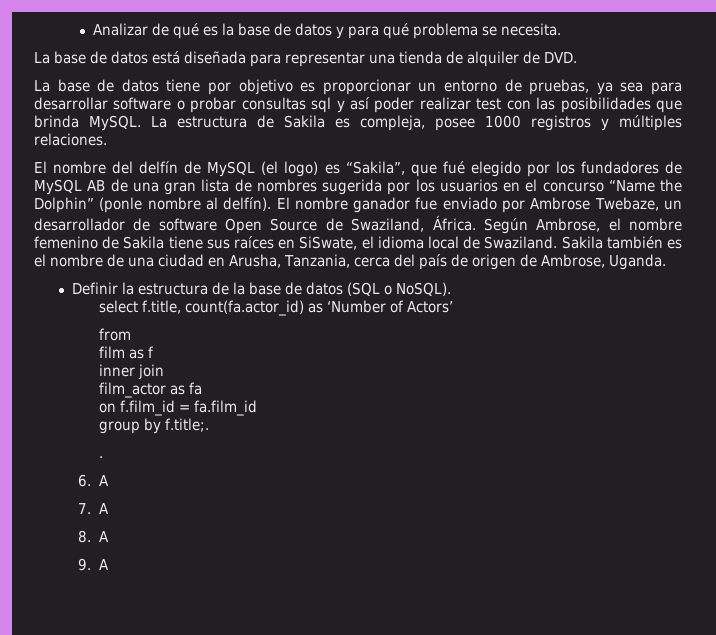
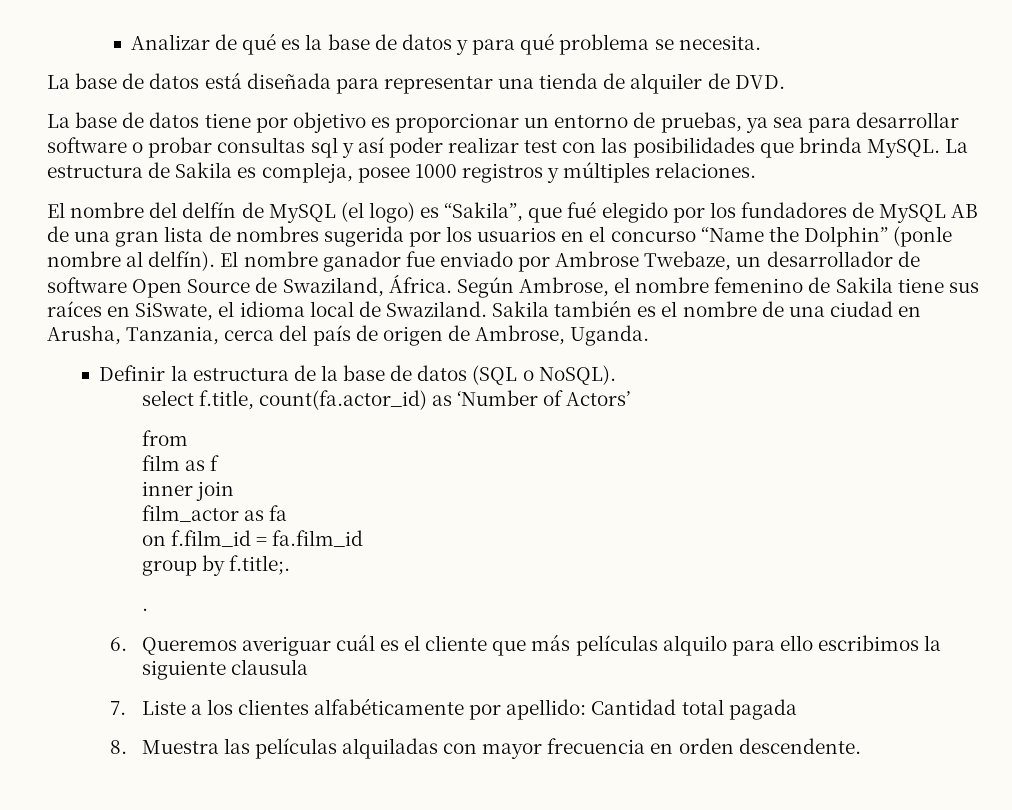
- 6. A
- 7. A
- 8. A
- 9. A
+ 6. Queremos averiguar cuál es el cliente que más películas alquilo para ello escribimos la siguiente clausula
+ 7. Liste a los clientes alfabéticamente por apellido: Cantidad total pagada
+ 8. Muestra las películas alquiladas con mayor frecuencia en orden descendente.

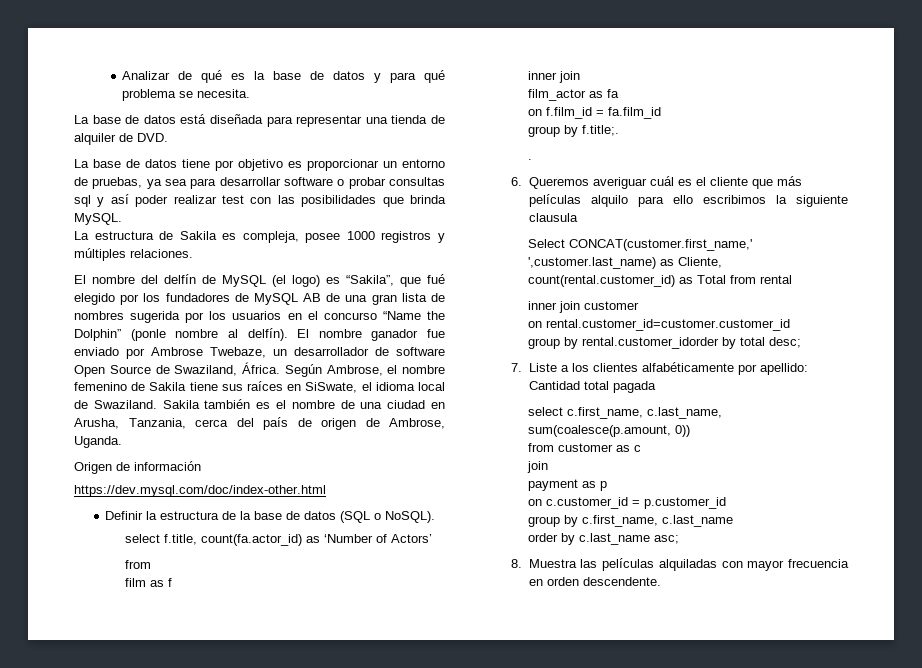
- La base de datos tiene por objetivo es proporcionar un entorno de pruebas, ya sea para desarrollar software o probar consultas sql y así poder realizar test con las posibilidades que brinda MySQL. La estructura de Sakila es compleja, posee 1000 registros y múltiples relaciones.
+ La base de datos tiene por objetivo es proporcionar un entorno de pruebas, ya sea para desarrollar software o probar consultas sql y así poder realizar test con las posibilidades que brinda MySQL.
+ La estructura de Sakila es compleja, posee 1000 registros y múltiples relaciones.
+ Origen de información
+ https://dev.mysql.com/doc/index-other.html
+ Select CONCAT(customer.first_name,' ',customer.last_name) as Cliente, count(rental.customer_id) as Total from rental
+ inner join customer
+ on rental.customer_id=customer.customer_id
+ group by rental.customer_idorder by total desc;
+ select c.first_name, c.last_name, sum(coalesce(p.amount, 0))
+ from customer as c
+ join
+ payment as p
+ on c.customer_id = p.customer_id
+ group by c.first_name, c.last_name
+ order by c.last_name asc;

